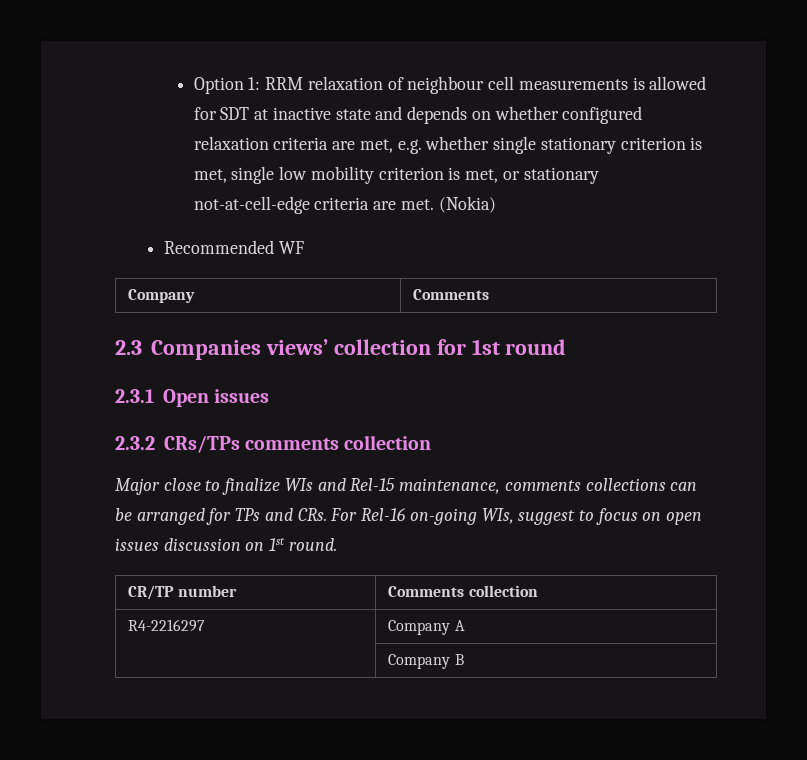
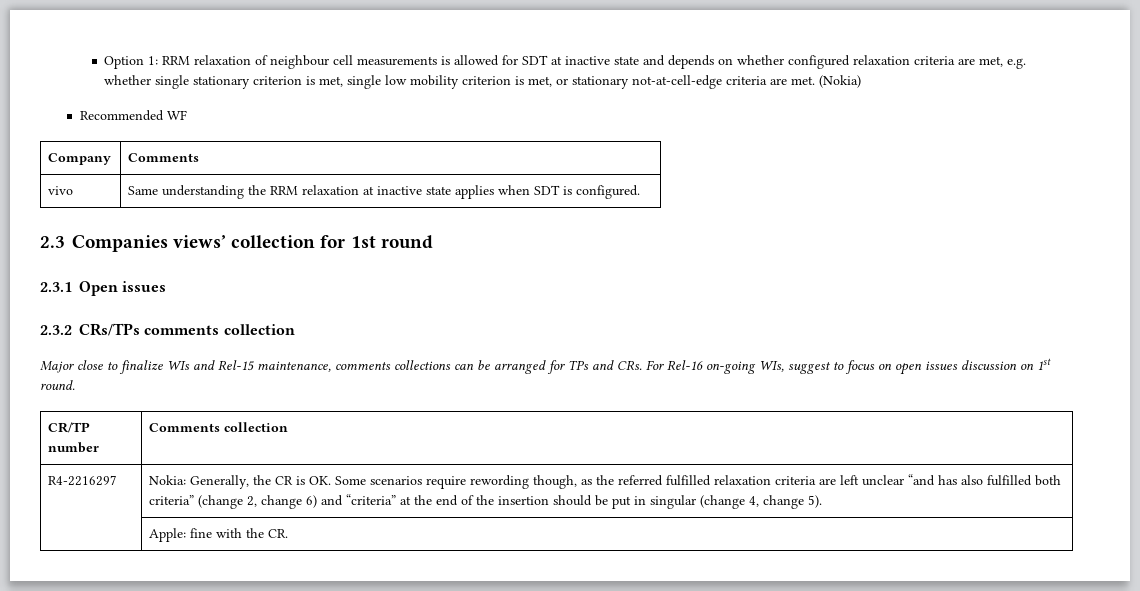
+ vivo | Same understanding the RRM relaxation at inactive state applies when SDT is configured.
- Company A
- | Company B
+ Nokia: Generally, the CR is OK. Some scenarios require rewording though, as the referred fulfilled relaxation criteria are left unclear “and has also fulfilled both criteria” (change 2, change 6) and “criteria” at the end of the insertion should be put in singular (change 4, change 5).
+ | Apple: fine with the CR.

